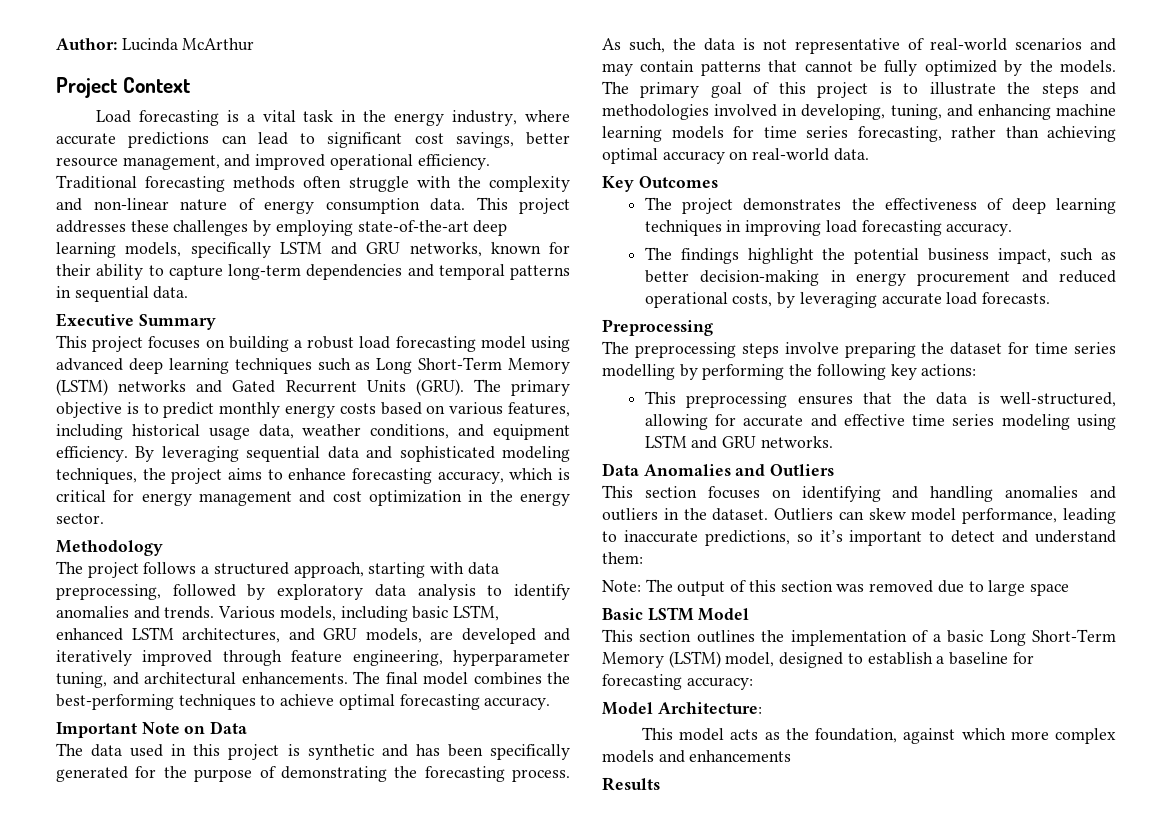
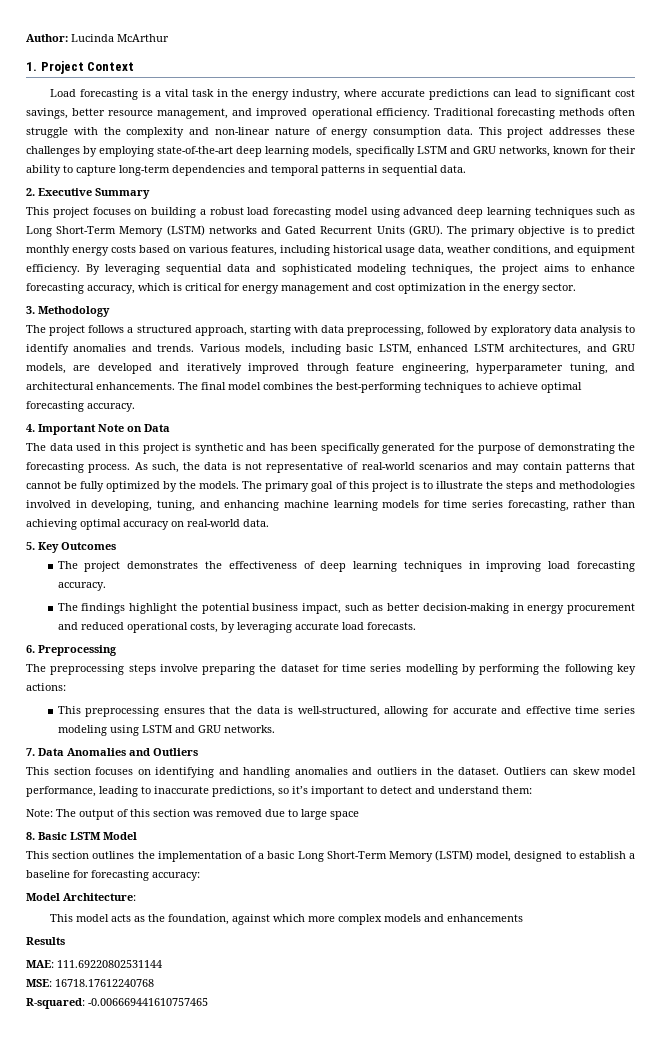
- Project Context
+ 1. Project Context
- Executive Summary
+ 2. Executive Summary
- Methodology
+ 3. Methodology
- Important Note on Data
+ 4. Important Note on Data
- Key Outcomes
+ 5. Key Outcomes
- Preprocessing
+ 6. Preprocessing
- Data Anomalies and Outliers
+ 7. Data Anomalies and Outliers
- Basic LSTM Model
+ 8. Basic LSTM Model
+ MAE: 111.69220802531144
+ MSE: 16718.17612240768
+ R-squared: -0.006669441610757465

